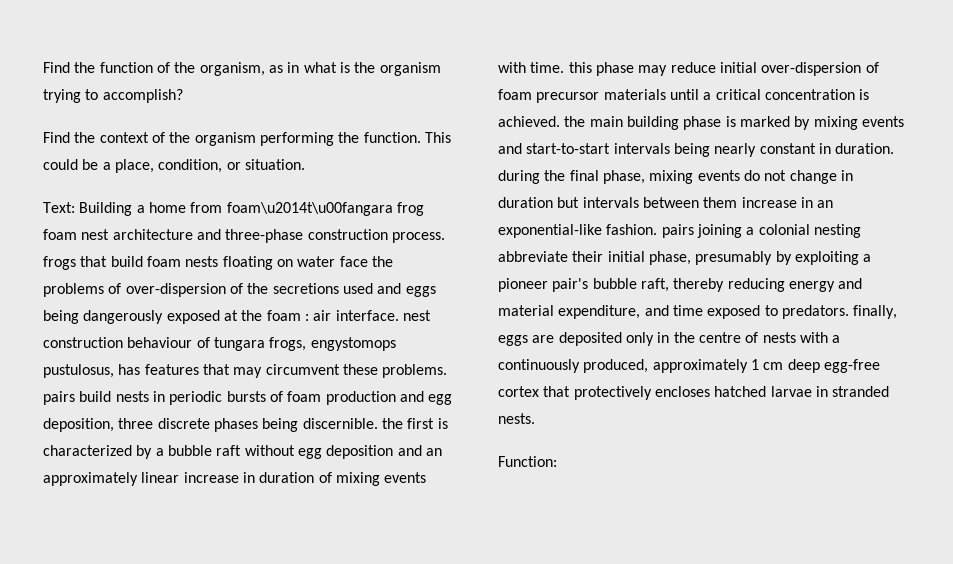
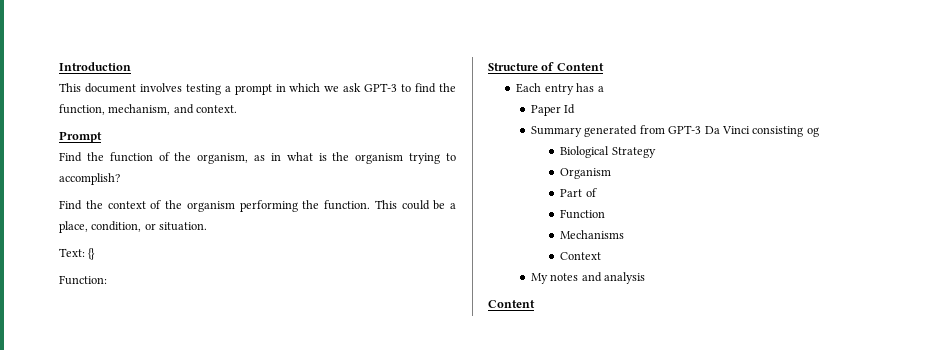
+ Introduction
+ This document involves testing a prompt in which we ask GPT-3 to find the function, mechanism, and context.
+ Prompt
- Text: Building a home from foam\u2014t\u00fangara frog foam nest architecture and three-phase construction process. frogs that build foam nests floating on water face the problems of over-dispersion of the secretions used and eggs being dangerously exposed at the foam : air interface. nest construction behaviour of tungara frogs, engystomops pustulosus, has features that may circumvent these problems. pairs build nests in periodic bursts of foam production and egg deposition, three discrete phases being discernible. the first is characterized by a bubble raft without egg deposition and an approximately linear increase in duration of mixing events with time. this phase may reduce initial over-dispersion of foam precursor materials until a critical concentration is achieved. the main building phase is marked by mixing events and start-to-start intervals being nearly constant in duration. during the final phase, mixing events do not change in duration but intervals between them increase in an exponential-like fashion. pairs joining a colonial nesting abbreviate their initial phase, presumably by exploiting a pioneer pair's bubble raft, thereby reducing energy and material expenditure, and time exposed to predators. finally, eggs are deposited only in the centre of nests with a continuously produced, approximately 1 cm deep egg-free cortex that protectively encloses hatched larvae in stranded nests.
+ Text: {}
  Function:
+ Structure of Content
+ Each entry has a
+ Paper Id
+ Summary generated from GPT-3 Da Vinci consisting og
+ Biological Strategy
+ Organism
+ Part of
+ Function
+ Mechanisms
+ Context
+ My notes and analysis
+ Content

